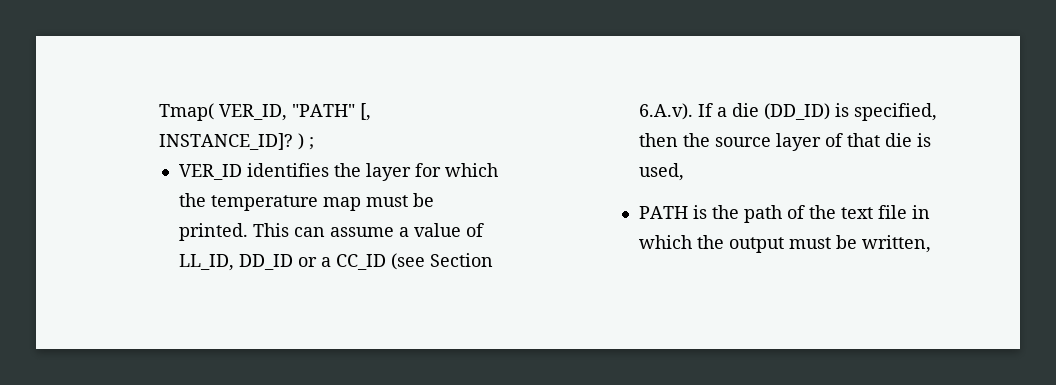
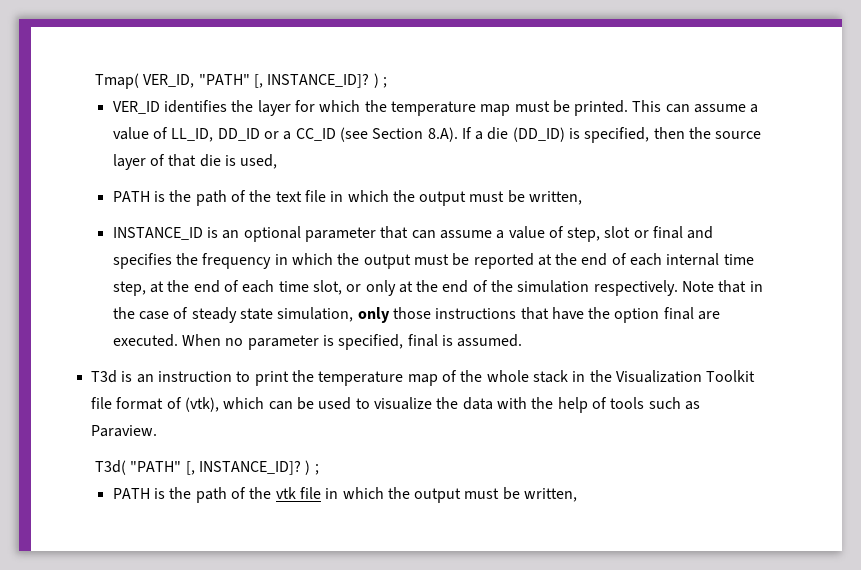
- This can assume a value of LL_ID, DD_ID or a CC_ID (see Section 6.A.v). If a die (DD_ID) is specified, then the source layer of that die is used,
+ This can assume a value of LL_ID, DD_ID or a CC_ID (see Section 8.A). If a die (DD_ID) is specified, then the source layer of that die is used,
+ INSTANCE_ID is an optional parameter that can assume a value of step, slot or final and specifies the frequency in which the output must be reported at the end of each internal time step, at the end of each time slot, or only at the end of the simulation respectively. Note that in the case of steady state simulation, only those instructions that have the option final are executed. When no parameter is specified, final is assumed.
+ T3d is an instruction to print the temperature map of the whole stack in the Visualization Toolkit file format of (vtk), which can be used to visualize the data with the help of tools such as Paraview.
+ T3d( "PATH" [, INSTANCE_ID]? ) ;
+ PATH is the path of the vtk file in which the output must be written,

